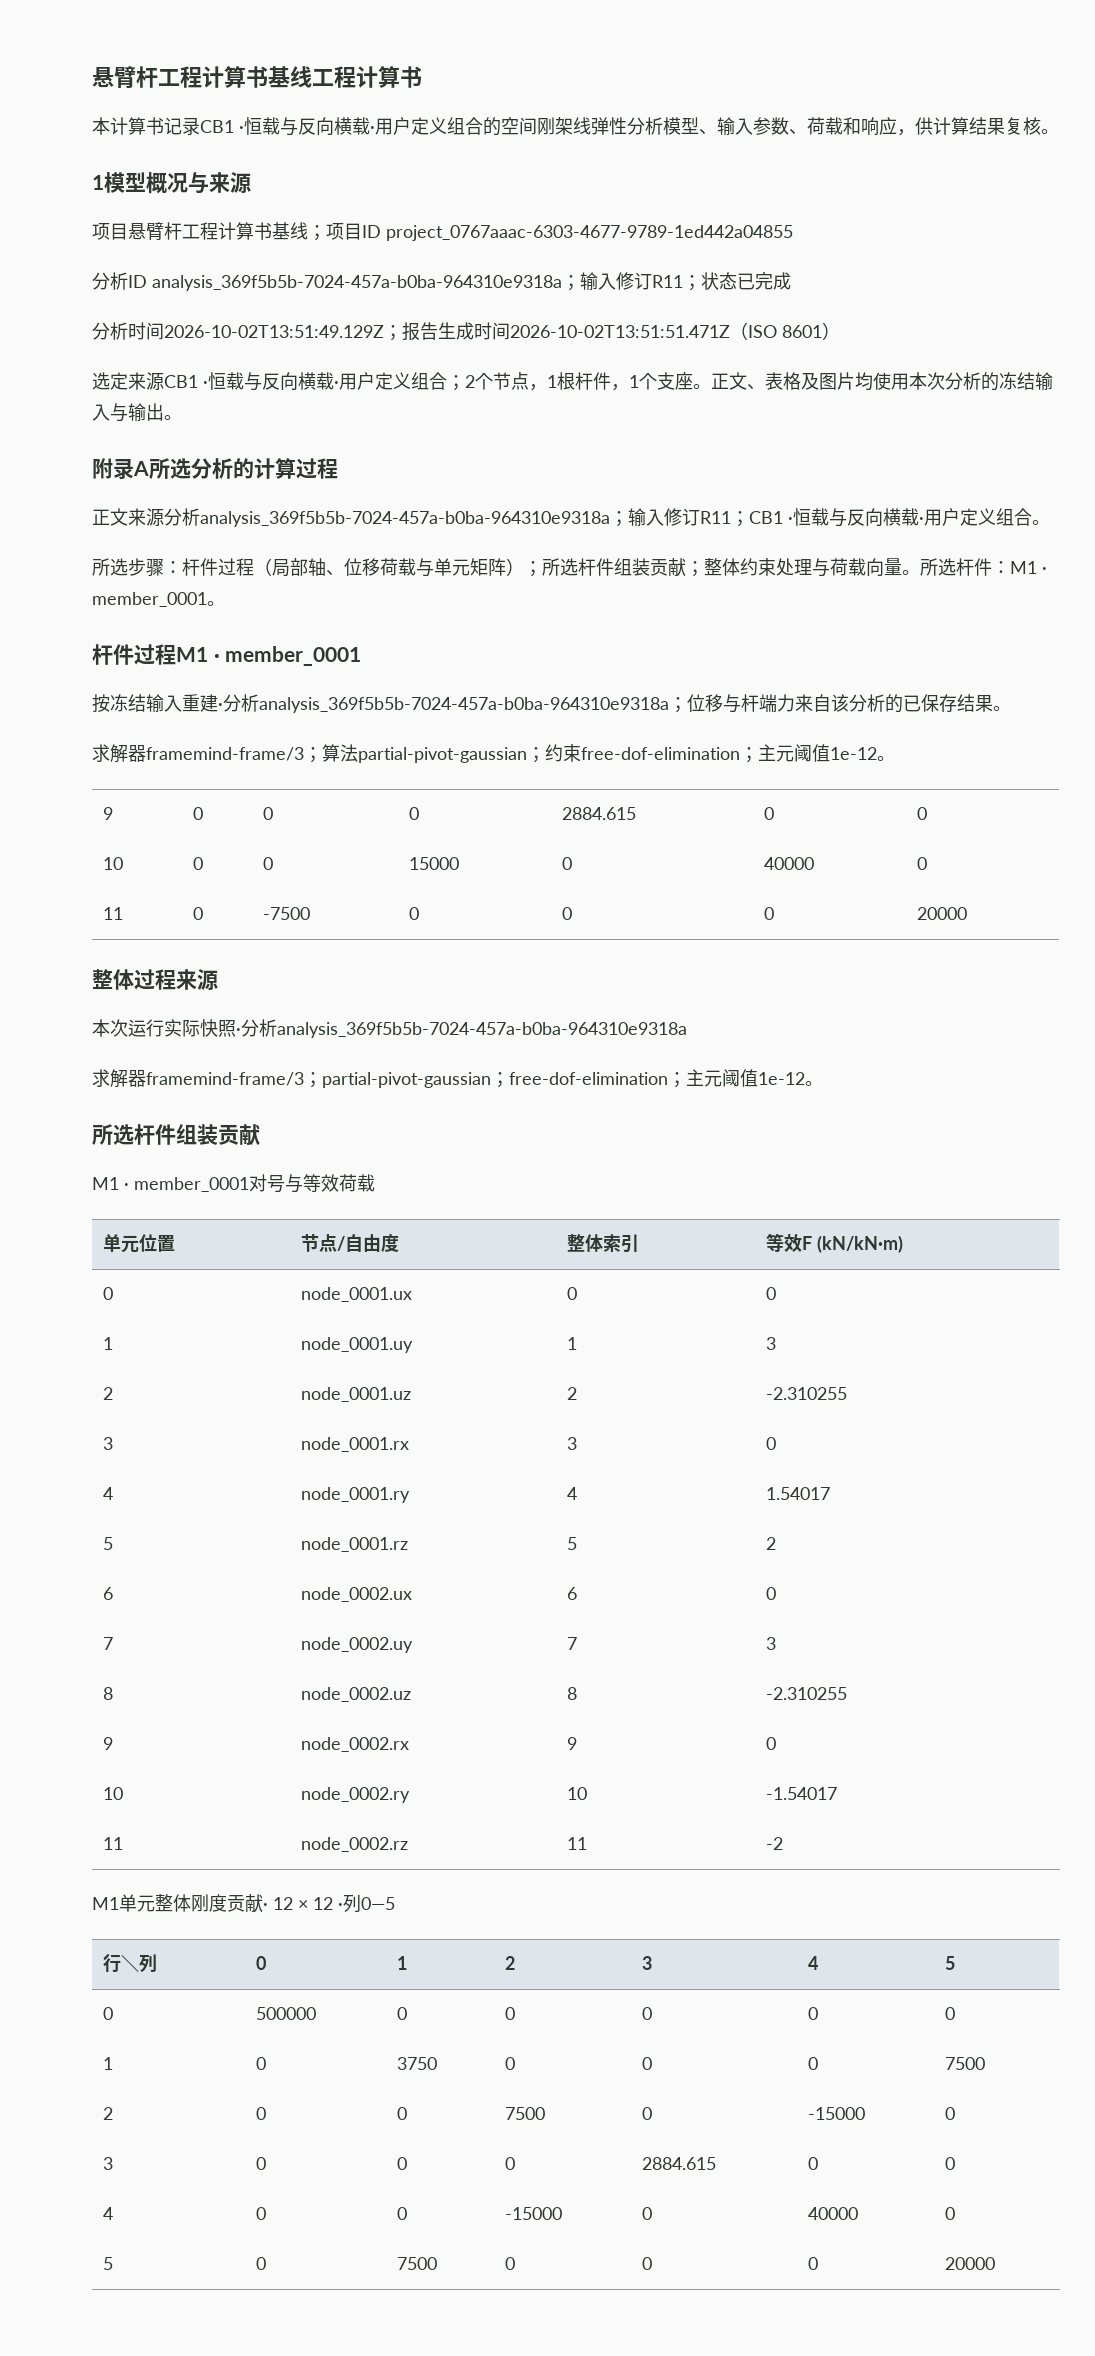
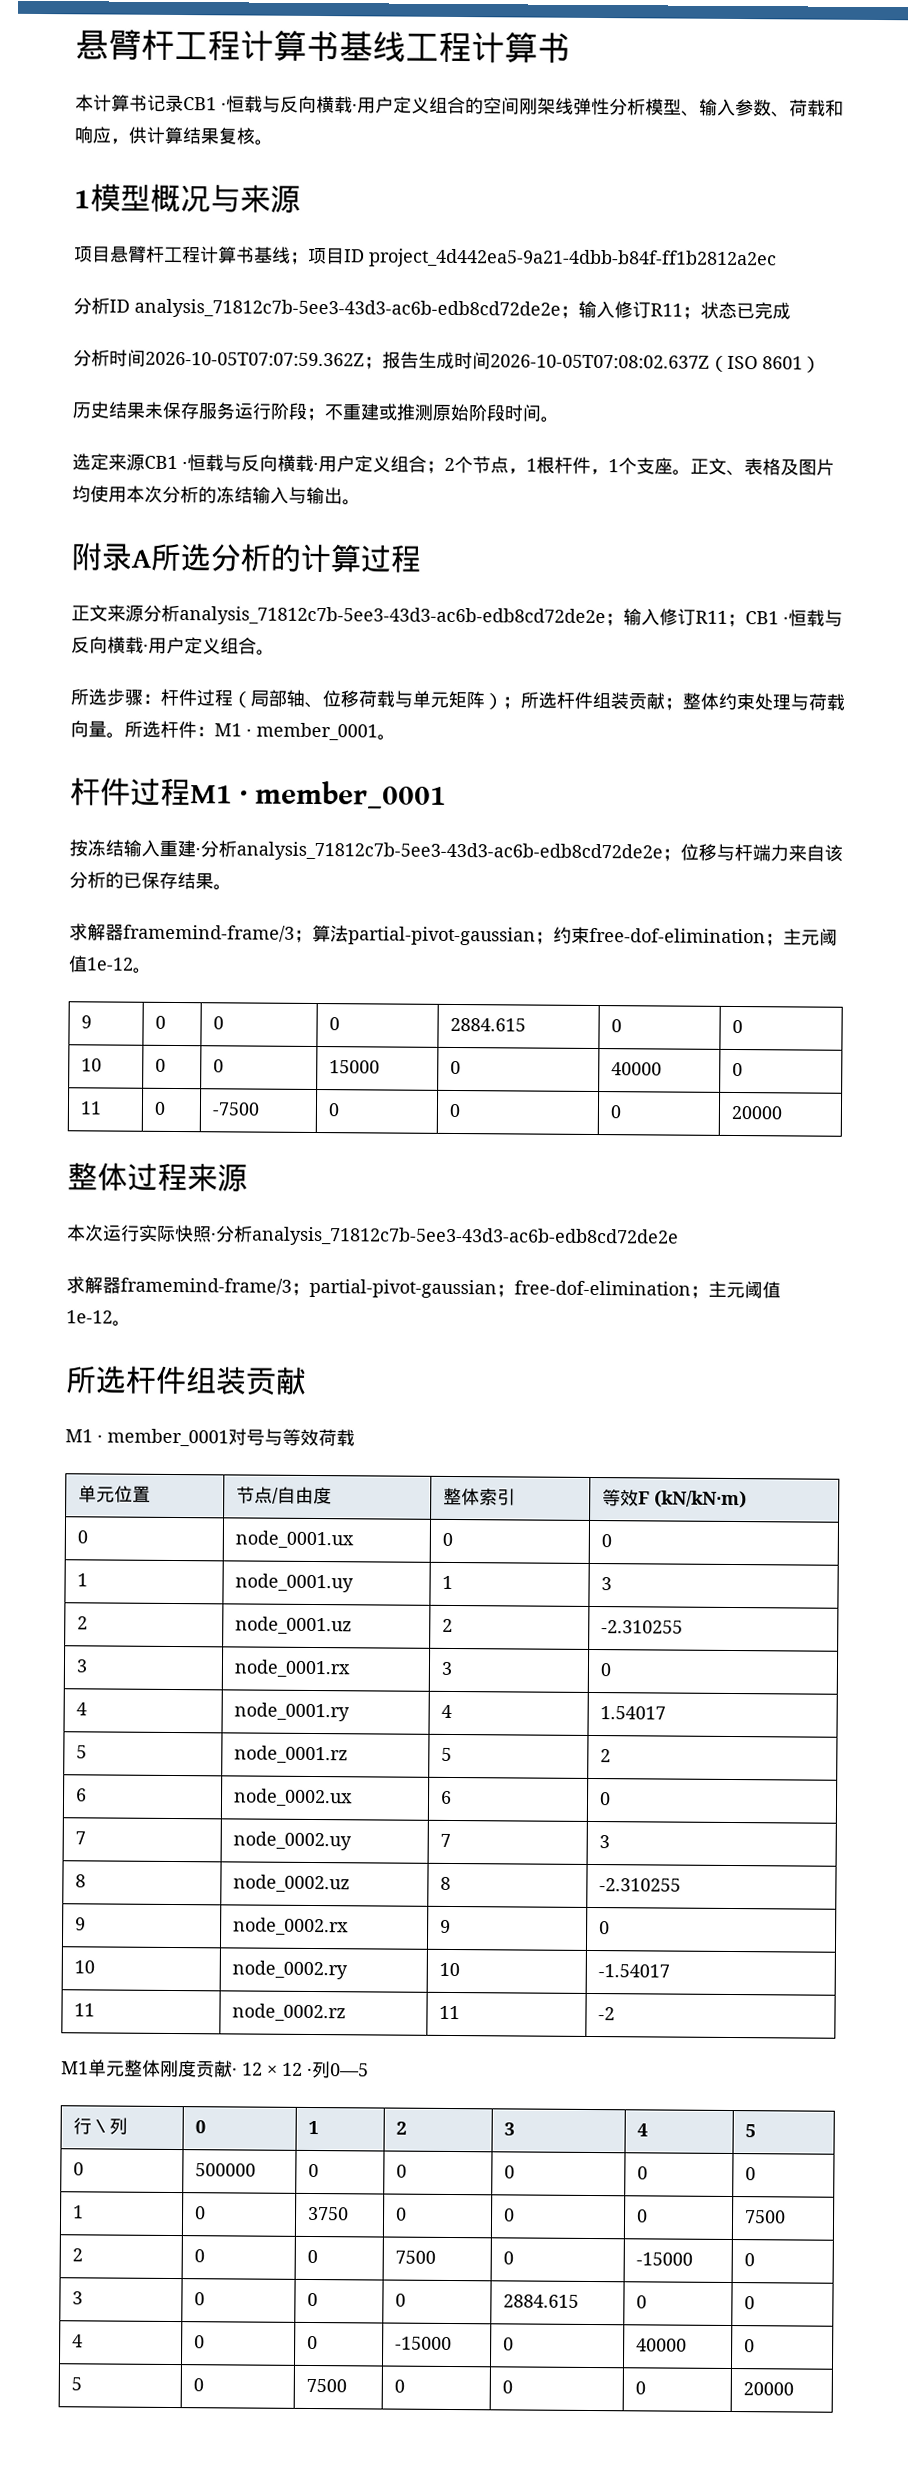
- 项目悬臂杆工程计算书基线；项目ID project_0767aaac-6303-4677-9789-1ed442a04855
+ 项目悬臂杆工程计算书基线；项目ID project_4d442ea5-9a21-4dbb-b84f-ff1b2812a2ec
- 分析ID analysis_369f5b5b-7024-457a-b0ba-964310e9318a；输入修订R11；状态已完成
+ 分析ID analysis_71812c7b-5ee3-43d3-ac6b-edb8cd72de2e；输入修订R11；状态已完成
- 分析时间2026-10-02T13:51:49.129Z；报告生成时间2026-10-02T13:51:51.471Z（ISO 8601）
+ 分析时间2026-10-05T07:07:59.362Z；报告生成时间2026-10-05T07:08:02.637Z（ISO 8601）
+ 历史结果未保存服务运行阶段；不重建或推测原始阶段时间。
- 正文来源分析analysis_369f5b5b-7024-457a-b0ba-964310e9318a；输入修订R11；CB1 ·恒载与反向横载·用户定义组合。
+ 正文来源分析analysis_71812c7b-5ee3-43d3-ac6b-edb8cd72de2e；输入修订R11；CB1 ·恒载与反向横载·用户定义组合。
- 按冻结输入重建·分析analysis_369f5b5b-7024-457a-b0ba-964310e9318a；位移与杆端力来自该分析的已保存结果。
+ 按冻结输入重建·分析analysis_71812c7b-5ee3-43d3-ac6b-edb8cd72de2e；位移与杆端力来自该分析的已保存结果。
- 本次运行实际快照·分析analysis_369f5b5b-7024-457a-b0ba-964310e9318a
+ 本次运行实际快照·分析analysis_71812c7b-5ee3-43d3-ac6b-edb8cd72de2e

